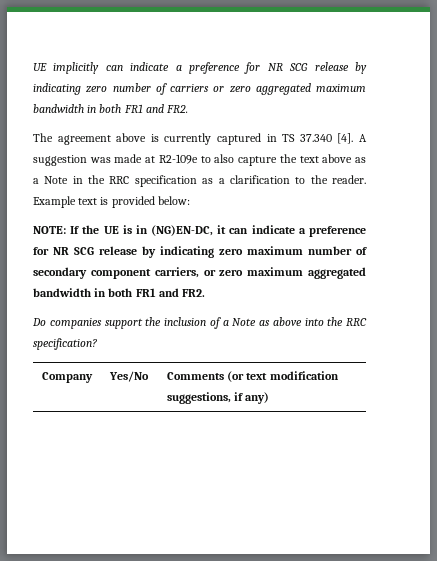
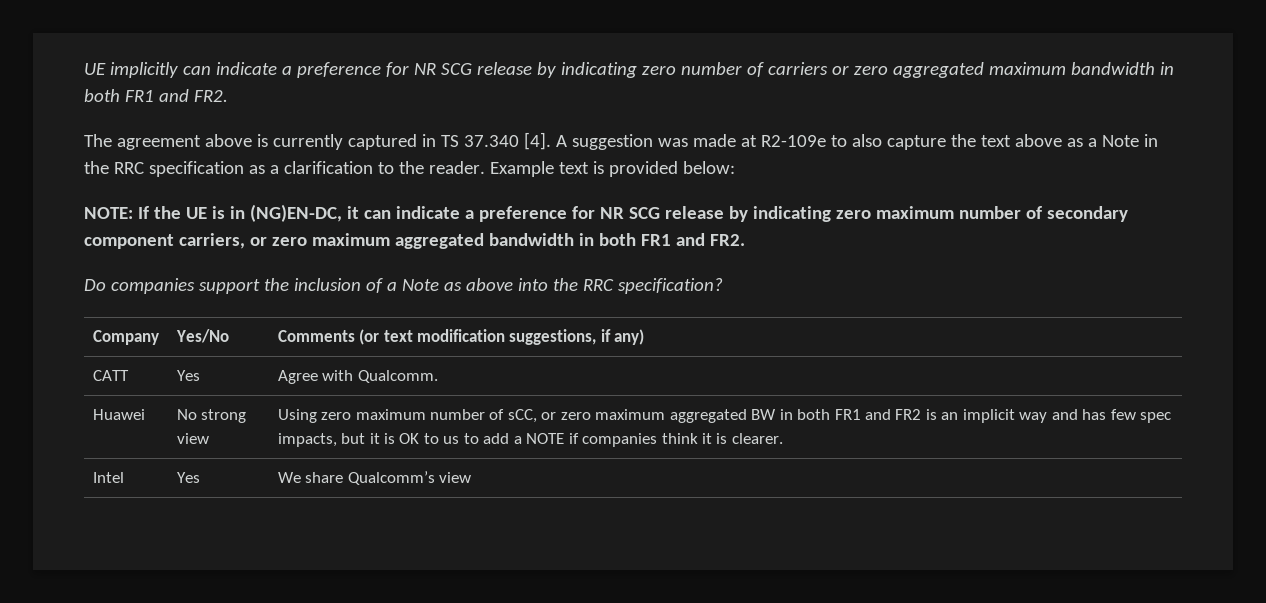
+ CATT | Yes | Agree with Qualcomm.
+ Huawei | No strong view | Using zero maximum number of sCC, or zero maximum aggregated BW in both FR1 and FR2 is an implicit way and has few spec impacts, but it is OK to us to add a NOTE if companies think it is clearer.
+ Intel | Yes | We share Qualcomm’s view

